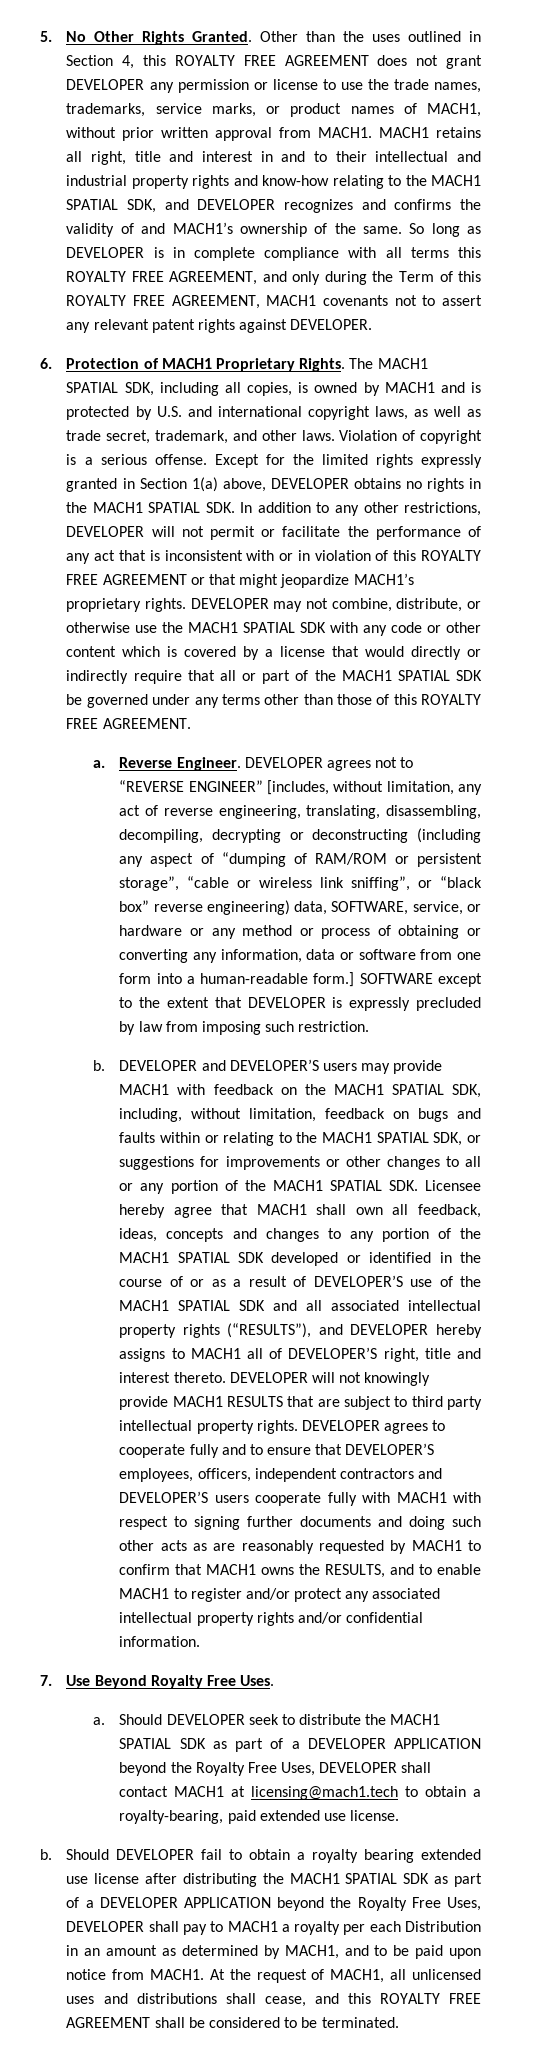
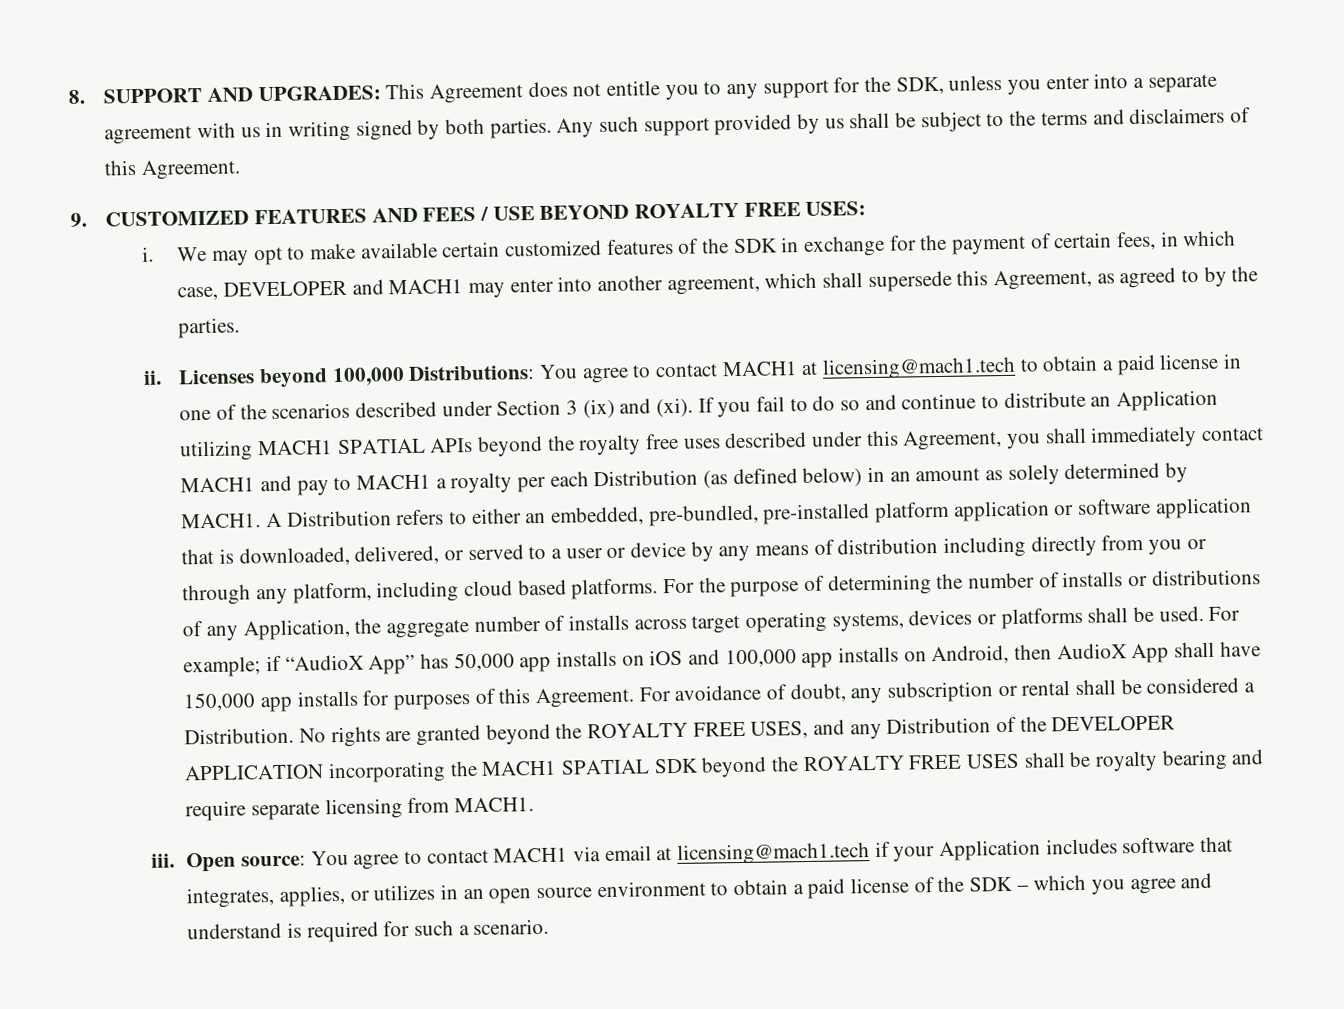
- 5. No Other Rights Granted. Other than the uses outlined in Section 4, this ROYALTY FREE AGREEMENT does not grant DEVELOPER any permission or license to use the trade names, trademarks, service marks, or product names of MACH1, without prior written approval from MACH1. MACH1 retains all right, title and interest in and to their intellectual and industrial property rights and know-how relating to the MACH1 SPATIAL SDK, and DEVELOPER recognizes and confirms the validity of and MACH1’s ownership of the same. So long as DEVELOPER is in complete compliance with all terms this ROYALTY FREE AGREEMENT, and only during the Term of this ROYALTY FREE AGREEMENT, MACH1 covenants not to assert any relevant patent rights against DEVELOPER.
- 6. Protection of MACH1 Proprietary Rights. The MACH1 SPATIAL SDK, including all copies, is owned by MACH1 and is protected by U.S. and international copyright laws, as well as trade secret, trademark, and other laws. Violation of copyright is a serious offense. Except for the limited rights expressly granted in Section 1(a) above, DEVELOPER obtains no rights in the MACH1 SPATIAL SDK. In addition to any other restrictions, DEVELOPER will not permit or facilitate the performance of any act that is inconsistent with or in violation of this ROYALTY FREE AGREEMENT or that might jeopardize MACH1’s proprietary rights. DEVELOPER may not combine, distribute, or otherwise use the MACH1 SPATIAL SDK with any code or other content which is covered by a license that would directly or indirectly require that all or part of the MACH1 SPATIAL SDK be governed under any terms other than those of this ROYALTY FREE AGREEMENT.
- a. Reverse Engineer. DEVELOPER agrees not to “REVERSE ENGINEER” [includes, without limitation, any act of reverse engineering, translating, disassembling, decompiling, decrypting or deconstructing (including any aspect of “dumping of RAM/ROM or persistent storage”, “cable or wireless link sniffing”, or “black box” reverse engineering) data, SOFTWARE, service, or hardware or any method or process of obtaining or converting any information, data or software from one form into a human-readable form.] SOFTWARE except to the extent that DEVELOPER is expressly precluded by law from imposing such restriction.
- b. DEVELOPER and DEVELOPER’S users may provide MACH1 with feedback on the MACH1 SPATIAL SDK, including, without limitation, feedback on bugs and faults within or relating to the MACH1 SPATIAL SDK, or suggestions for improvements or other changes to all or any portion of the MACH1 SPATIAL SDK. Licensee hereby agree that MACH1 shall own all feedback, ideas, concepts and changes to any portion of the MACH1 SPATIAL SDK developed or identified in the course of or as a result of DEVELOPER’S use of the MACH1 SPATIAL SDK and all associated intellectual property rights (“RESULTS”), and DEVELOPER hereby assigns to MACH1 all of DEVELOPER’S right, title and interest thereto. DEVELOPER will not knowingly provide MACH1 RESULTS that are subject to third party intellectual property rights. DEVELOPER agrees to cooperate fully and to ensure that DEVELOPER’S employees, officers, independent contractors and DEVELOPER’S users cooperate fully with MACH1 with respect to signing further documents and doing such other acts as are reasonably requested by MACH1 to confirm that MACH1 owns the RESULTS, and to enable MACH1 to register and/or protect any associated intellectual property rights and/or confidential information.
- 7. Use Beyond Royalty Free Uses.
- a. Should DEVELOPER seek to distribute the MACH1 SPATIAL SDK as part of a DEVELOPER APPLICATION beyond the Royalty Free Uses, DEVELOPER shall contact MACH1 at licensing@mach1.tech to obtain a royalty-bearing, paid extended use license.
- b. Should DEVELOPER fail to obtain a royalty bearing extended use license after distributing the MACH1 SPATIAL SDK as part of a DEVELOPER APPLICATION beyond the Royalty Free Uses, DEVELOPER shall pay to MACH1 a royalty per each Distribution in an amount as determined by MACH1, and to be paid upon notice from MACH1. At the request of MACH1, all unlicensed uses and distributions shall cease, and this ROYALTY FREE AGREEMENT shall be considered to be terminated.
+ 8. SUPPORT AND UPGRADES: This Agreement does not entitle you to any support for the SDK, unless you enter into a separate agreement with us in writing signed by both parties. Any such support provided by us shall be subject to the terms and disclaimers of this Agreement.
+ 9. CUSTOMIZED FEATURES AND FEES / USE BEYOND ROYALTY FREE USES:
+ i. We may opt to make available certain customized features of the SDK in exchange for the payment of certain fees, in which case, DEVELOPER and MACH1 may enter into another agreement, which shall supersede this Agreement, as agreed to by the parties.
+ ii. Licenses beyond 100,000 Distributions: You agree to contact MACH1 at licensing@mach1.tech to obtain a paid license in one of the scenarios described under Section 3 (ix) and (xi). If you fail to do so and continue to distribute an Application utilizing MACH1 SPATIAL APIs beyond the royalty free uses described under this Agreement, you shall immediately contact MACH1 and pay to MACH1 a royalty per each Distribution (as defined below) in an amount as solely determined by MACH1. A Distribution refers to either an embedded, pre-bundled, pre-installed platform application or software application that is downloaded, delivered, or served to a user or device by any means of distribution including directly from you or through any platform, including cloud based platforms. For the purpose of determining the number of installs or distributions of any Application, the aggregate number of installs across target operating systems, devices or platforms shall be used. For example; if “AudioX App” has 50,000 app installs on iOS and 100,000 app installs on Android, then AudioX App shall have 150,000 app installs for purposes of this Agreement. For avoidance of doubt, any subscription or rental shall be considered a Distribution. No rights are granted beyond the ROYALTY FREE USES, and any Distribution of the DEVELOPER APPLICATION incorporating the MACH1 SPATIAL SDK beyond the ROYALTY FREE USES shall be royalty bearing and require separate licensing from MACH1.
+ iii. Open source: You agree to contact MACH1 via email at licensing@mach1.tech if your Application includes software that integrates, applies, or utilizes in an open source environment to obtain a paid license of the SDK – which you agree and understand is required for such a scenario.

